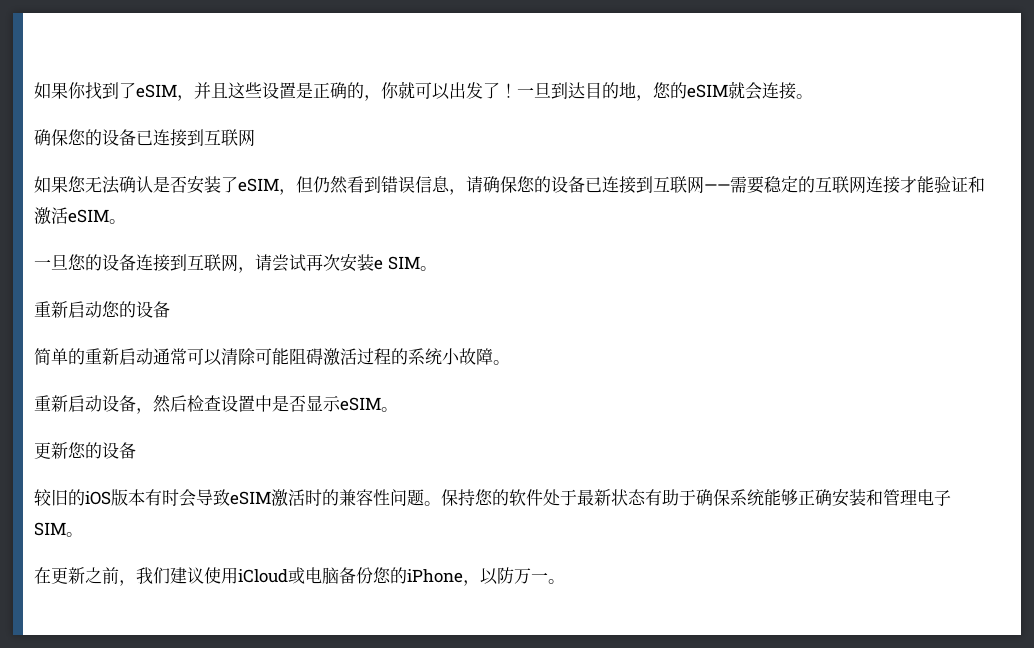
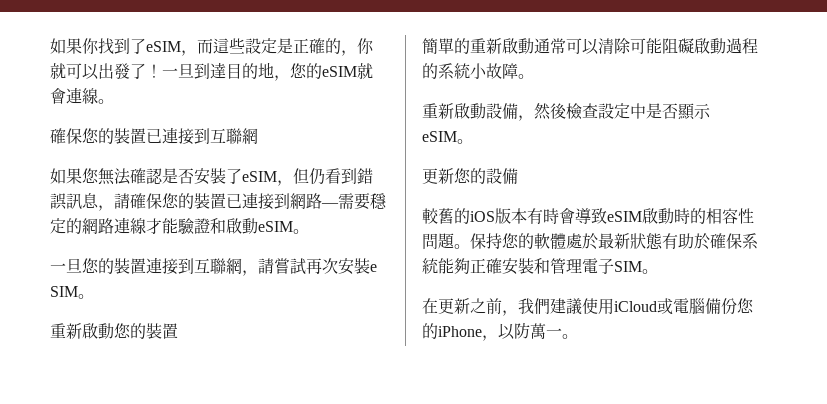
- 如果你找到了eSIM，并且这些设置是正确的，你就可以出发了！
+ 如果你找到了eSIM，而這些設定是正確的，你就可以出發了！
- 一旦到达目的地，您的eSIM就会连接。
- 确保您的设备已连接到互联网
- 如果您无法确认是否安装了eSIM，但仍然看到错误信息，请确保您的设备已连接到互联网——需要稳定的互联网连接才能验证和激活eSIM。
- 一旦您的设备连接到互联网，请尝试再次安装e SIM。
- 重新启动您的设备
- 简单的重新启动通常可以清除可能阻碍激活过程的系统小故障。
+ 一旦到達目的地，您的eSIM就會連線。
+ 確保您的裝置已連接到互聯網
+ 如果您無法確認是否安裝了eSIM，但仍看到錯誤訊息，請確保您的裝置已連接到網路—需要穩定的網路連線才能驗證和啟動eSIM。
+ 一旦您的裝置連接到互聯網，請嘗試再次安裝e SIM。
+ 重新啟動您的裝置
+ 簡單的重新啟動通常可以清除可能阻礙啟動過程的系統小故障。
- 重新启动设备，然后检查设置中是否显示eSIM。
+ 重新啟動設備，然後檢查設定中是否顯示eSIM。
- 更新您的设备
- 较旧的iOS版本有时会导致eSIM激活时的兼容性问题。保持您的软件处于最新状态有助于确保系统能够正确安装和管理电子SIM。
+ 更新您的設備
+ 較舊的iOS版本有時會導致eSIM啟動時的相容性問題。保持您的軟體處於最新狀態有助於確保系統能夠正確安裝和管理電子SIM。
- 在更新之前，我们建议使用iCloud或电脑备份您的iPhone，以防万一。
+ 在更新之前，我們建議使用iCloud或電腦備份您的iPhone，以防萬一。

